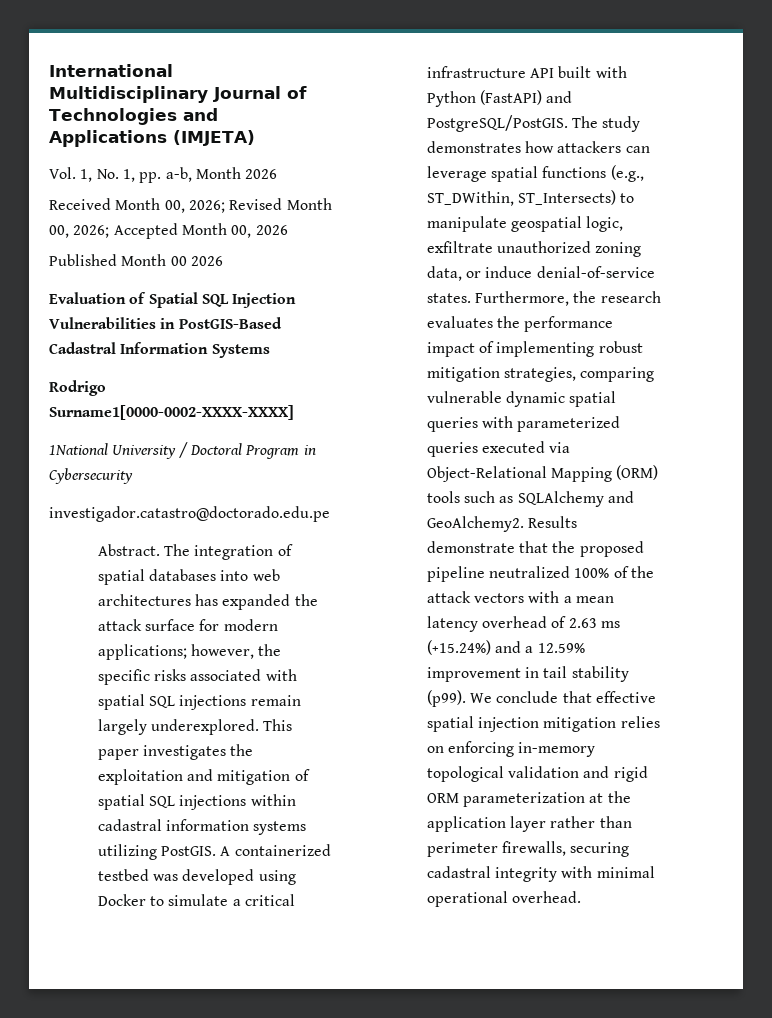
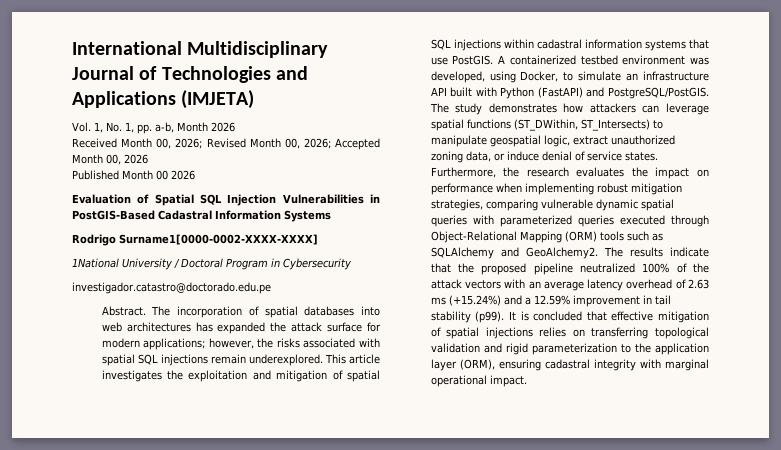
- The integration of spatial databases into web architectures has expanded the attack surface for modern applications; however, the specific risks associated with spatial SQL injections remain largely underexplored.
+ The incorporation of spatial databases into web architectures has expanded the attack surface for modern applications; however, the risks associated with spatial SQL injections remain underexplored.
- This paper investigates the exploitation and mitigation of spatial SQL injections within cadastral information systems utilizing PostGIS.
+ This article investigates the exploitation and mitigation of spatial SQL injections within cadastral information systems that use PostGIS.
- A containerized testbed was developed using Docker to simulate a critical infrastructure API built with Python (FastAPI) and PostgreSQL/PostGIS.
+ A containerized testbed environment was developed, using Docker, to simulate an infrastructure API built with Python (FastAPI) and PostgreSQL/PostGIS.
- The study demonstrates how attackers can leverage spatial functions (e.g., ST_DWithin, ST_Intersects) to manipulate geospatial logic, exfiltrate unauthorized zoning data, or induce denial-of-service states.
+ The study demonstrates how attackers can leverage spatial functions (ST_DWithin, ST_Intersects) to manipulate geospatial logic, extract unauthorized zoning data, or induce denial of service states.
- Furthermore, the research evaluates the performance impact of implementing robust mitigation strategies, comparing vulnerable dynamic spatial queries with parameterized queries executed via Object-Relational Mapping (ORM) tools such as SQLAlchemy and GeoAlchemy2.
+ Furthermore, the research evaluates the impact on performance when implementing robust mitigation strategies, comparing vulnerable dynamic spatial queries with parameterized queries executed through Object-Relational Mapping (ORM) tools such as SQLAlchemy and GeoAlchemy2.
- Results demonstrate that the proposed pipeline neutralized 100% of the attack vectors with a mean latency overhead of 2.63 ms (+15.24%) and a 12.59% improvement in tail stability (p99).
+ The results indicate that the proposed pipeline neutralized 100% of the attack vectors with an average latency overhead of 2.63 ms (+15.24%) and a 12.59% improvement in tail stability (p99).
- We conclude that effective spatial injection mitigation relies on enforcing in-memory topological validation and rigid ORM parameterization at the application layer rather than perimeter firewalls, securing cadastral integrity with minimal operational overhead.
+ It is concluded that effective mitigation of spatial injections relies on transferring topological validation and rigid parameterization to the application layer (ORM), ensuring cadastral integrity with marginal operational impact.

